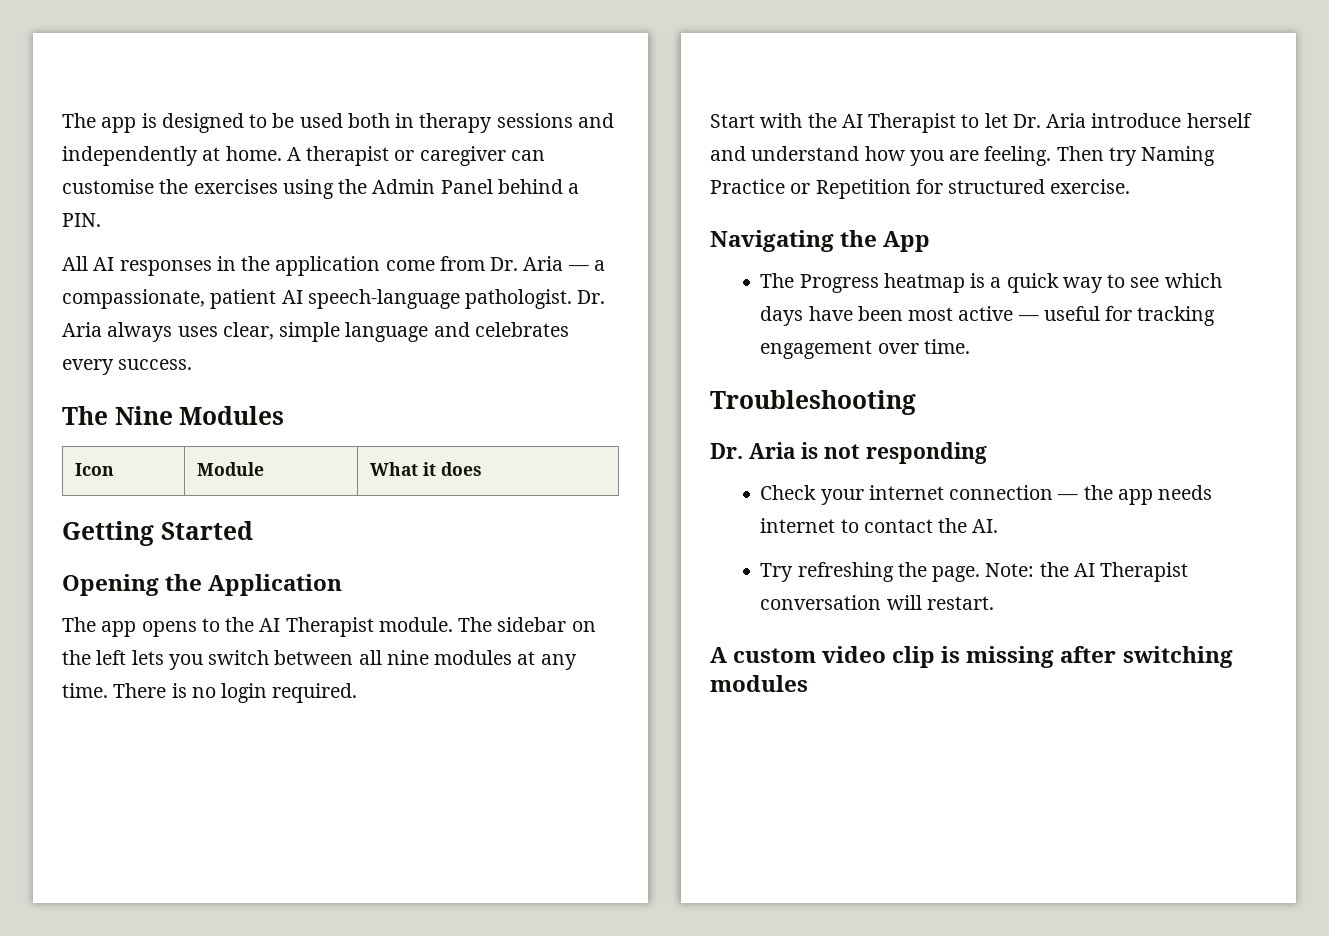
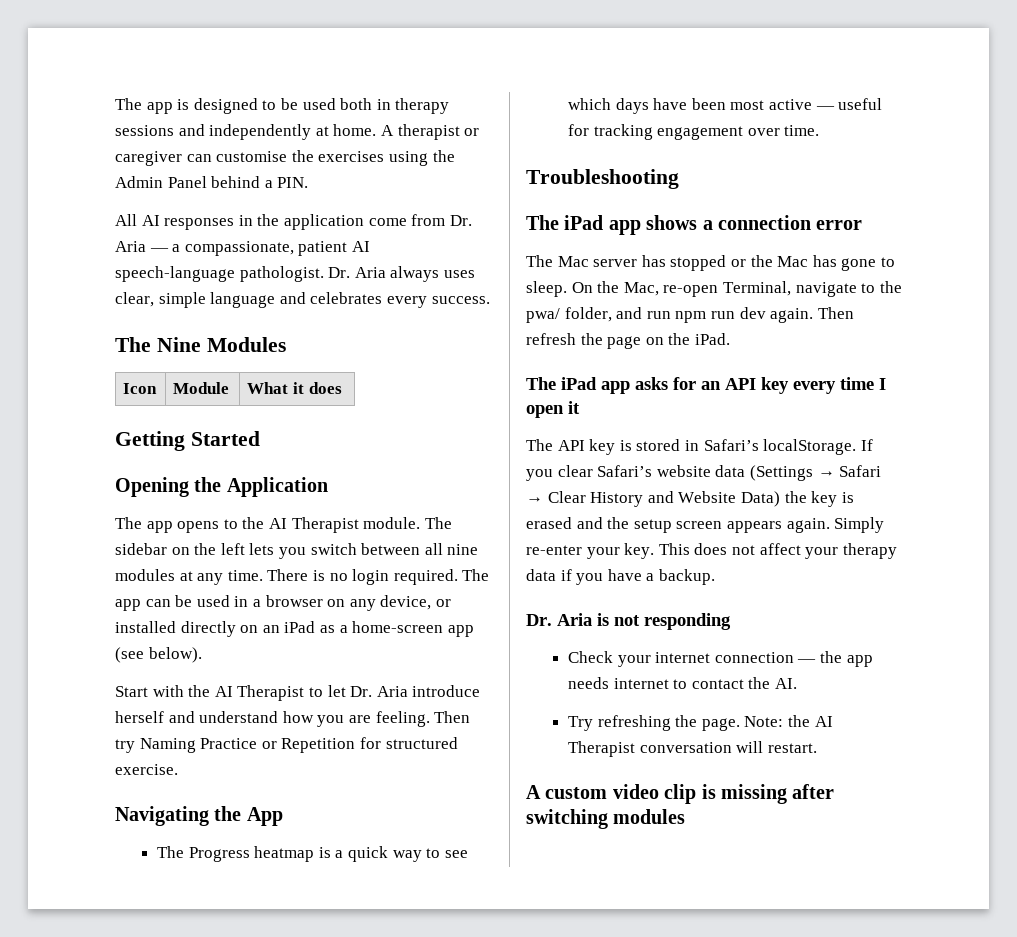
+ The app can be used in a browser on any device, or installed directly on an iPad as a home-screen app (see below).
+ The iPad app shows a connection error
+ The Mac server has stopped or the Mac has gone to sleep. On the Mac, re-open Terminal, navigate to the pwa/ folder, and run npm run dev again. Then refresh the page on the iPad.
+ The iPad app asks for an API key every time I open it
+ The API key is stored in Safari’s localStorage. If you clear Safari’s website data (Settings → Safari → Clear History and Website Data) the key is erased and the setup screen appears again. Simply re-enter your key. This does not affect your therapy data if you have a backup.

